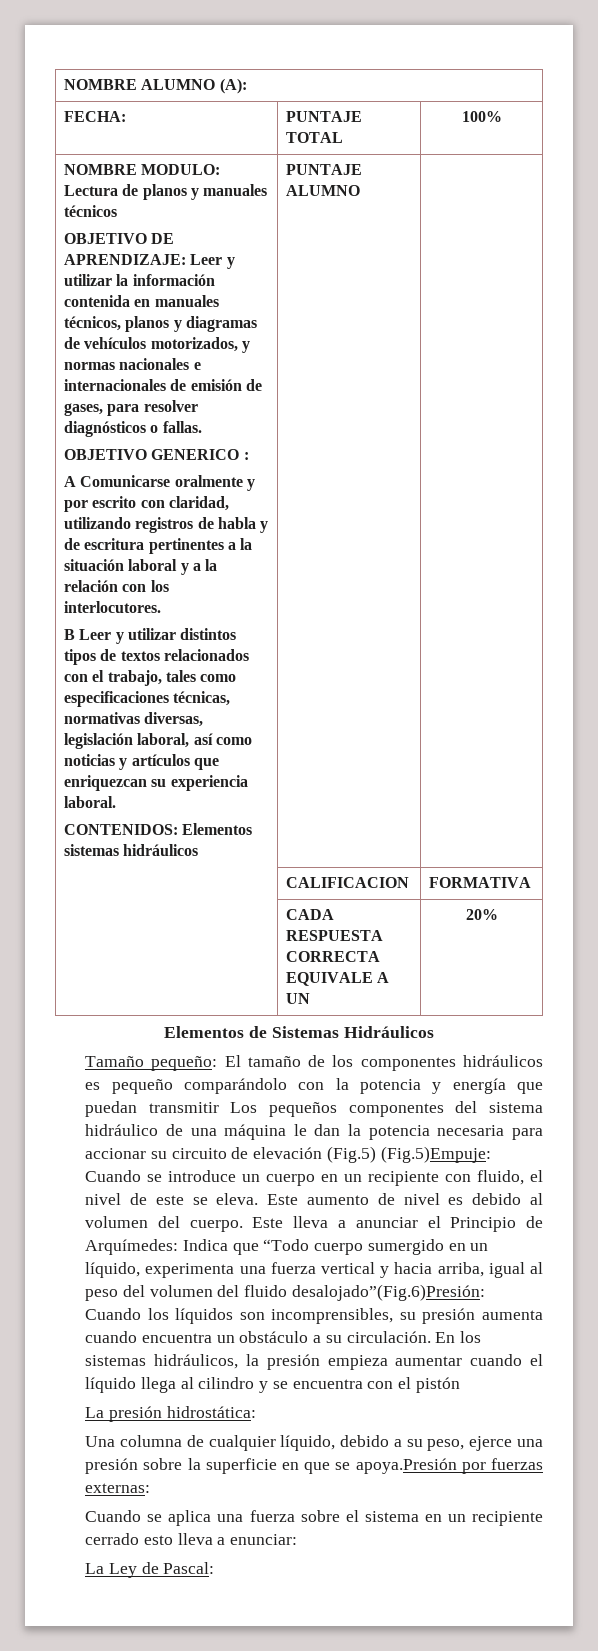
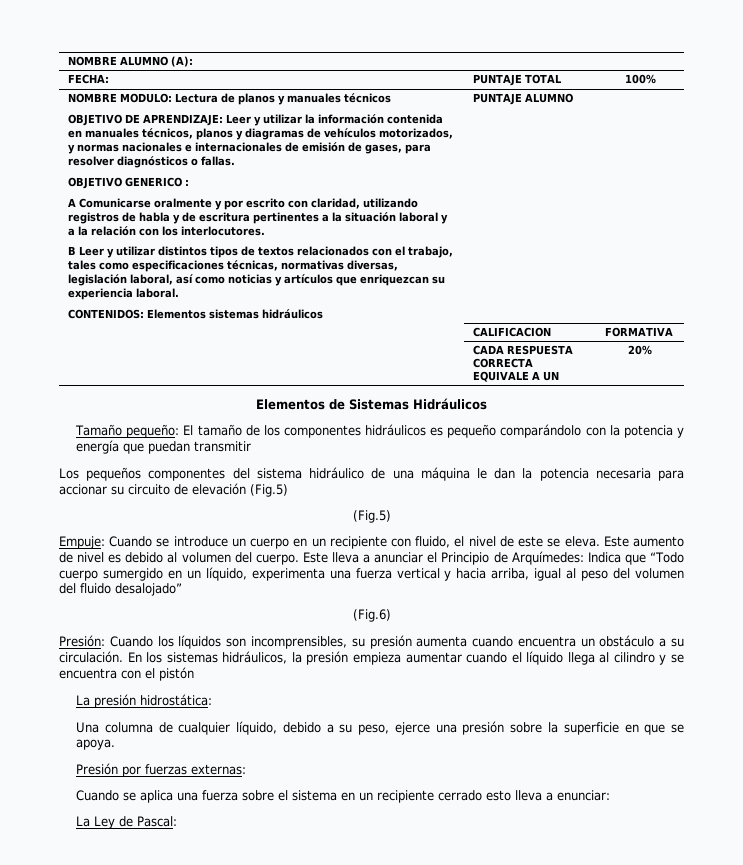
- Tamaño pequeño: El tamaño de los componentes hidráulicos es pequeño comparándolo con la potencia y energía que puedan transmitir Los pequeños componentes del sistema hidráulico de una máquina le dan la potencia necesaria para accionar su circuito de elevación (Fig.5) (Fig.5)Empuje: Cuando se introduce un cuerpo en un recipiente con fluido, el nivel de este se eleva.
+ Tamaño pequeño: El tamaño de los componentes hidráulicos es pequeño comparándolo con la potencia y energía que puedan transmitir
+ Los pequeños componentes del sistema hidráulico de una máquina le dan la potencia necesaria para accionar su circuito de elevación (Fig.5)
+ (Fig.5)
+ Empuje: Cuando se introduce un cuerpo en un recipiente con fluido, el nivel de este se eleva.
- Este lleva a anunciar el Principio de Arquímedes: Indica que “Todo cuerpo sumergido en un líquido, experimenta una fuerza vertical y hacia arriba, igual al peso del volumen del fluido desalojado”(Fig.6)Presión: Cuando los líquidos son incomprensibles, su presión aumenta cuando encuentra un obstáculo a su circulación.
+ Este lleva a anunciar el Principio de Arquímedes: Indica que “Todo cuerpo sumergido en un líquido, experimenta una fuerza vertical y hacia arriba, igual al peso del volumen del fluido desalojado”
+ (Fig.6)
+ Presión: Cuando los líquidos son incomprensibles, su presión aumenta cuando encuentra un obstáculo a su circulación.
- Una columna de cualquier líquido, debido a su peso, ejerce una presión sobre la superficie en que se apoya.Presión por fuerzas externas:
+ Una columna de cualquier líquido, debido a su peso, ejerce una presión sobre la superficie en que se apoya.
+ Presión por fuerzas externas:

